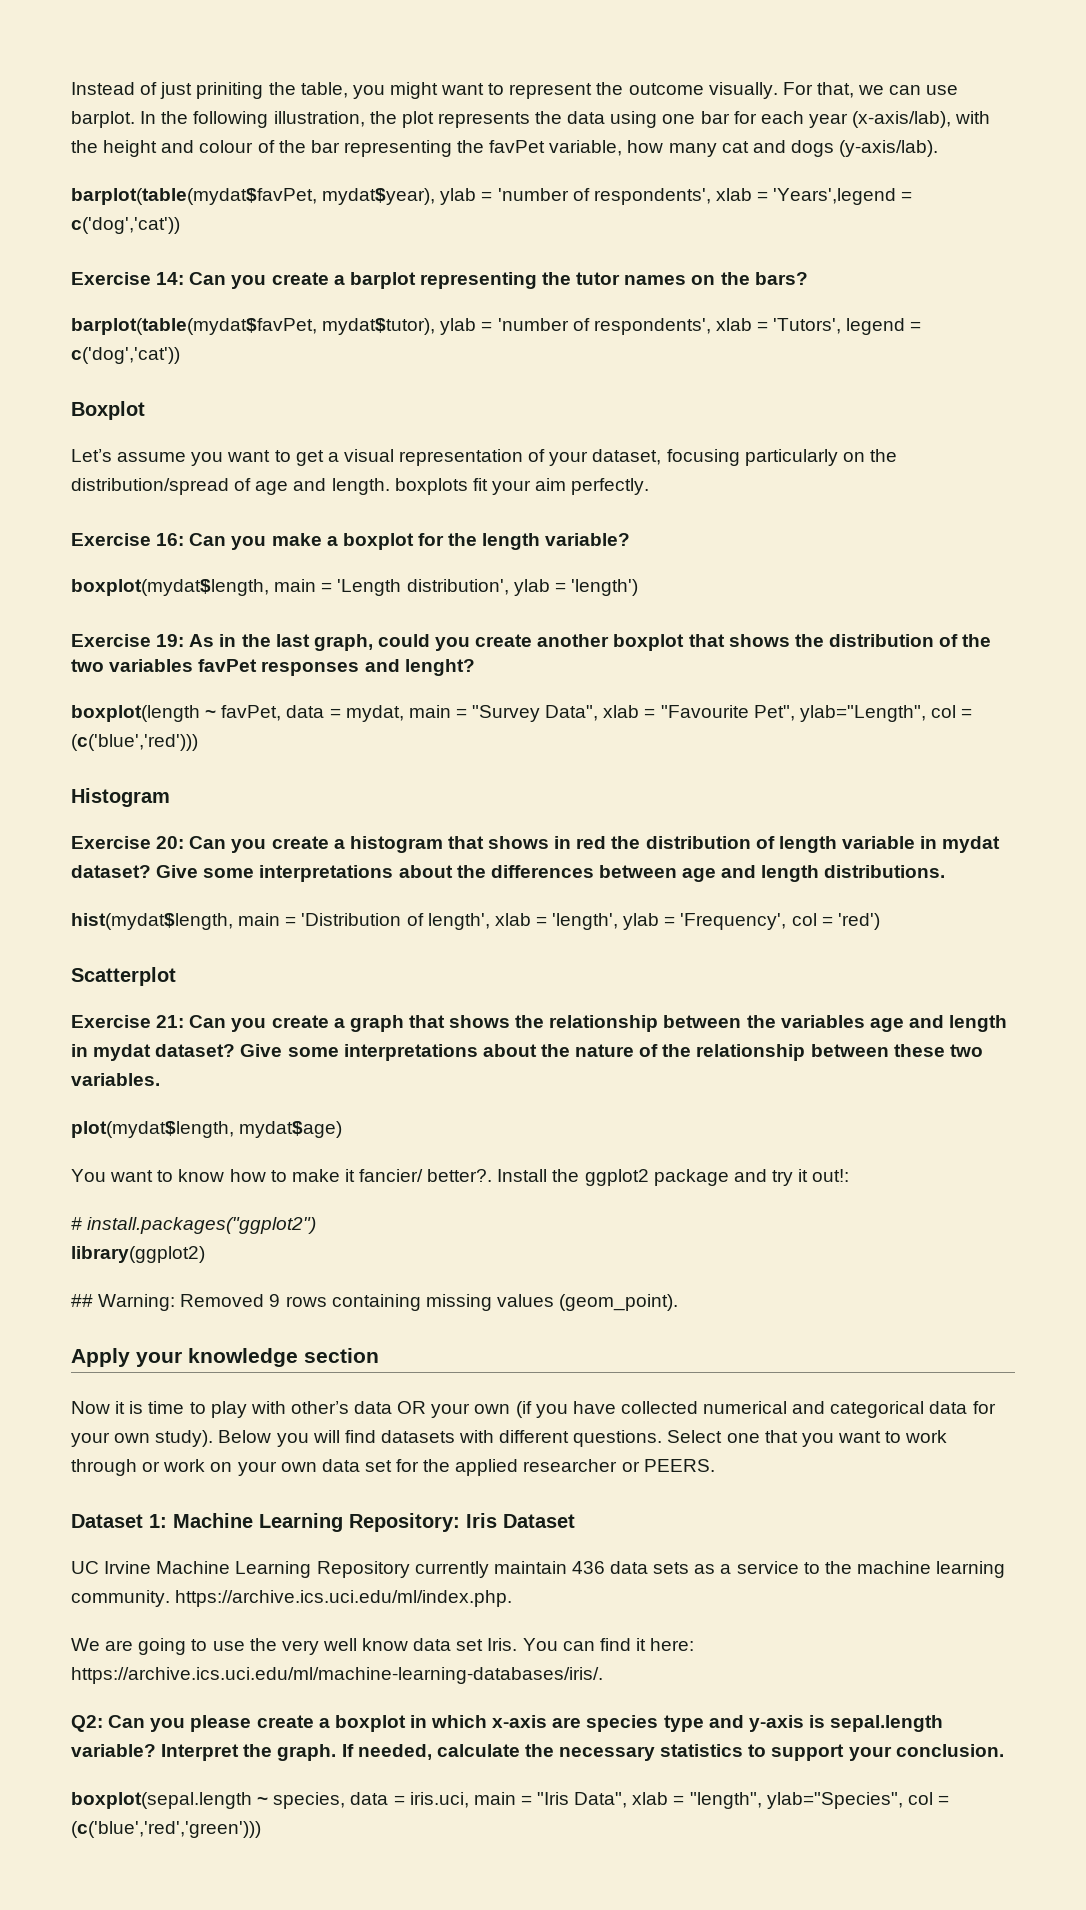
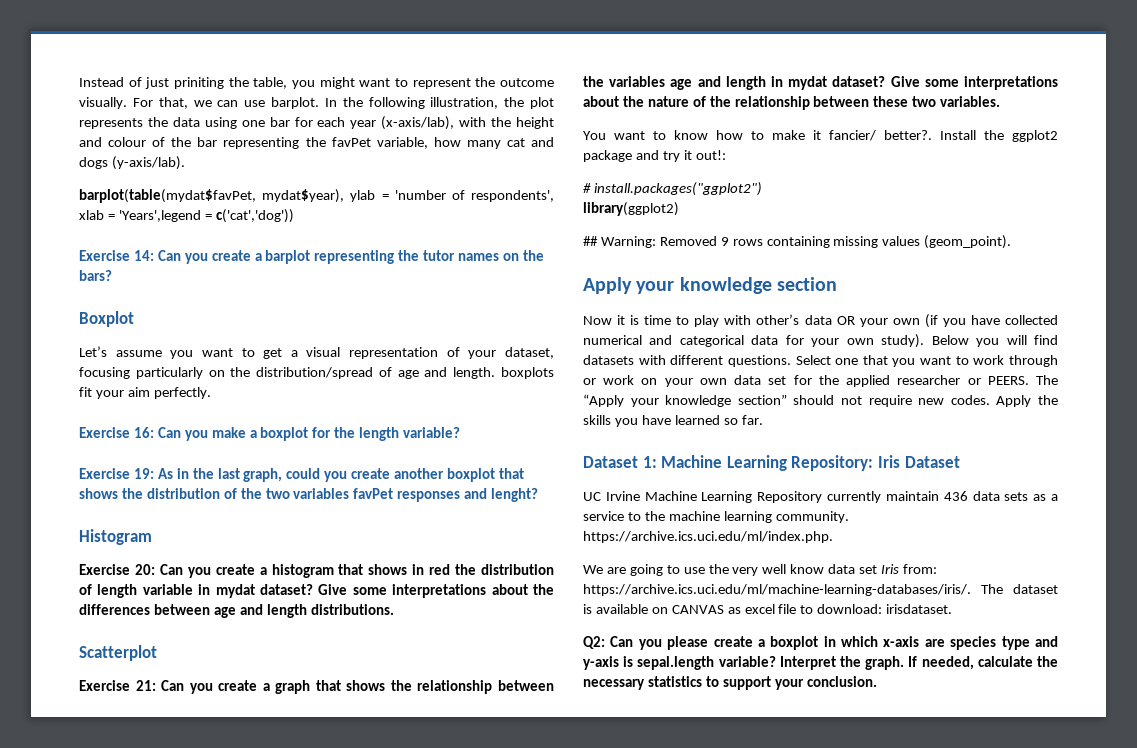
- barplot(table(mydat$favPet, mydat$year), ylab = 'number of respondents', xlab = 'Years',legend = c('dog','cat'))
+ barplot(table(mydat$favPet, mydat$year), ylab = 'number of respondents', xlab = 'Years',legend = c('cat','dog'))
- barplot(table(mydat$favPet, mydat$tutor), ylab = 'number of respondents', xlab = 'Tutors', legend = c('dog','cat'))
- boxplot(mydat$length, main = 'Length distribution', ylab = 'length')
- boxplot(length ~ favPet, data = mydat, main = "Survey Data", xlab = "Favourite Pet", ylab="Length", col = (c('blue','red')))
- hist(mydat$length, main = 'Distribution of length', xlab = 'length', ylab = 'Frequency', col = 'red')
- plot(mydat$length, mydat$age)
+ The “Apply your knowledge section” should not require new codes. Apply the skills you have learned so far.
- We are going to use the very well know data set Iris. You can find it here: https://archive.ics.uci.edu/ml/machine-learning-databases/iris/.
+ We are going to use the very well know data set Iris from: https://archive.ics.uci.edu/ml/machine-learning-databases/iris/. The dataset is available on CANVAS as excel file to download: irisdataset.
- boxplot(sepal.length ~ species, data = iris.uci, main = "Iris Data", xlab = "length", ylab="Species", col = (c('blue','red','green')))

